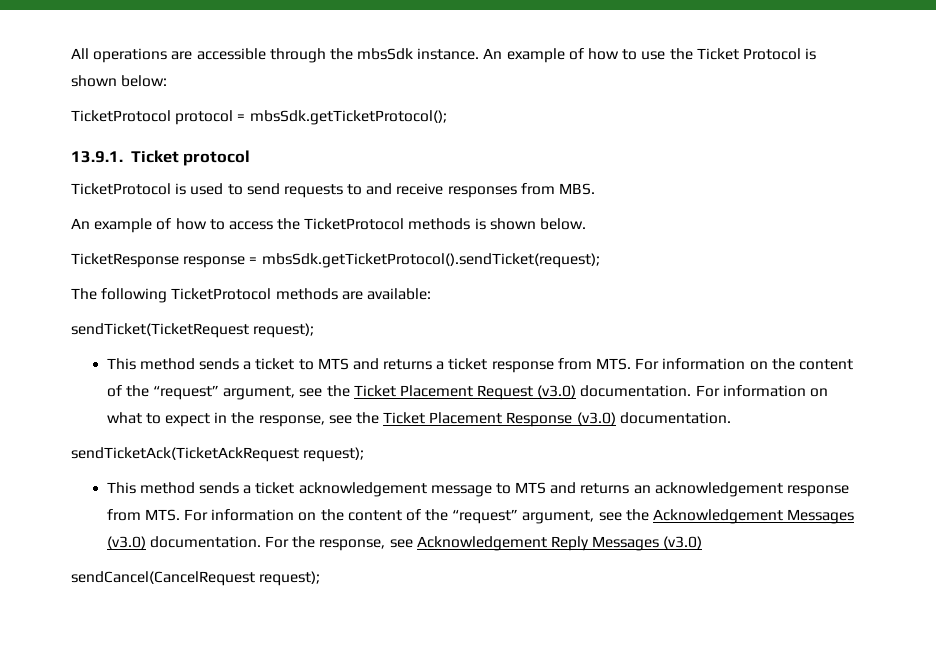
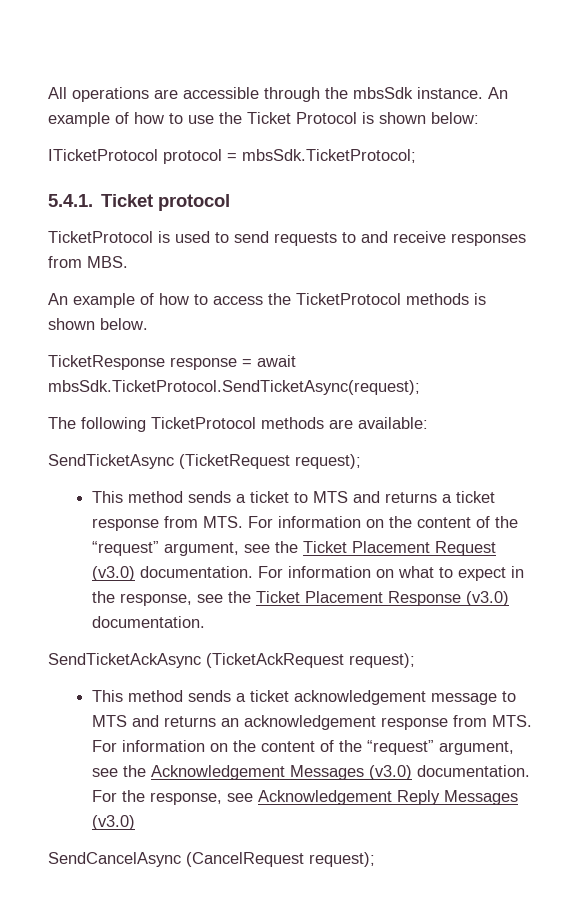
- TicketProtocol protocol = mbsSdk.getTicketProtocol();
- 13.9.1. Ticket protocol
+ ITicketProtocol protocol = mbsSdk.TicketProtocol;
+ 5.4.1. Ticket protocol
- TicketResponse response = mbsSdk.getTicketProtocol().sendTicket(request);
+ TicketResponse response = await mbsSdk.TicketProtocol.SendTicketAsync(request);
- sendTicket(TicketRequest request);
+ SendTicketAsync (TicketRequest request);
- sendTicketAck(TicketAckRequest request);
+ SendTicketAckAsync (TicketAckRequest request);
- sendCancel(CancelRequest request);
+ SendCancelAsync (CancelRequest request);

